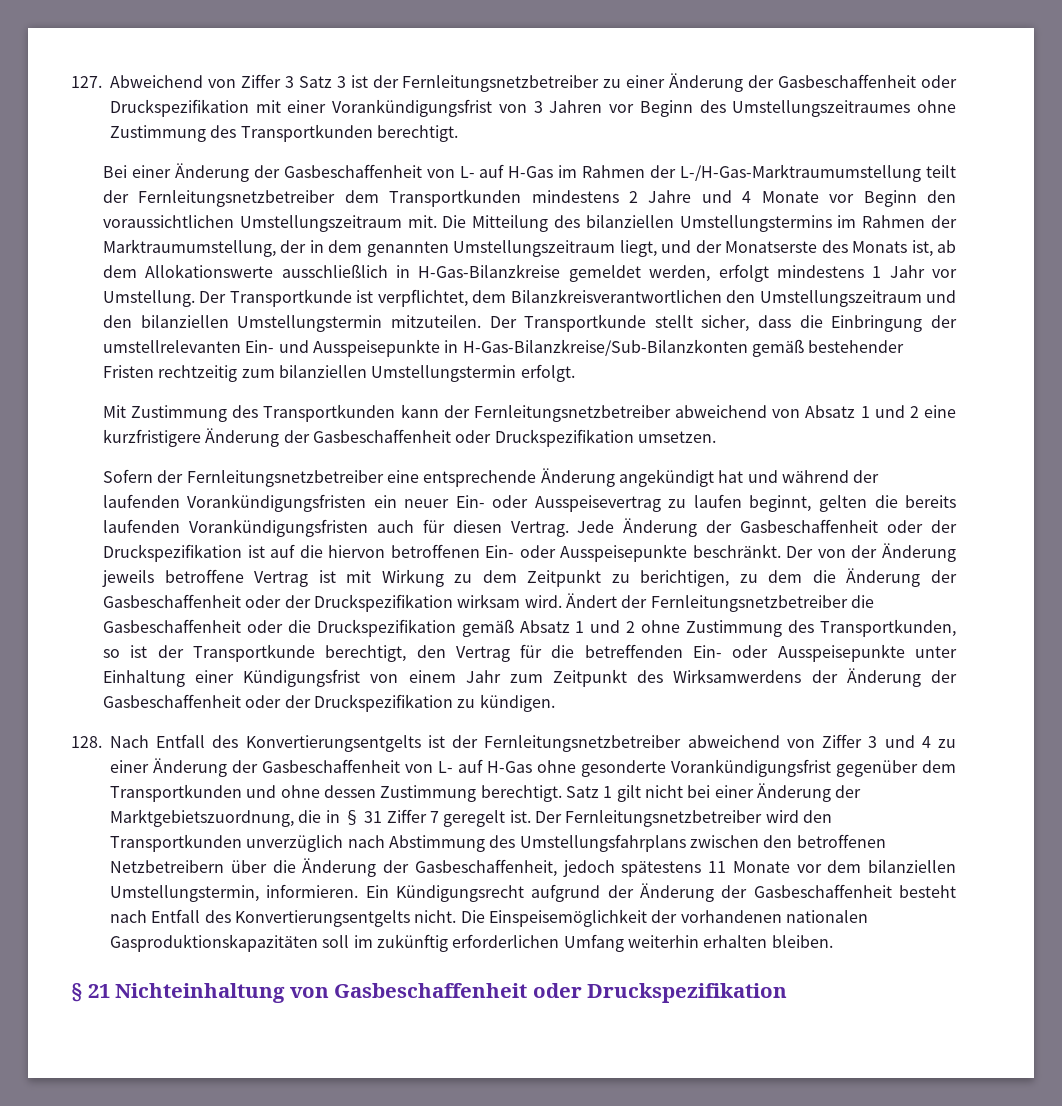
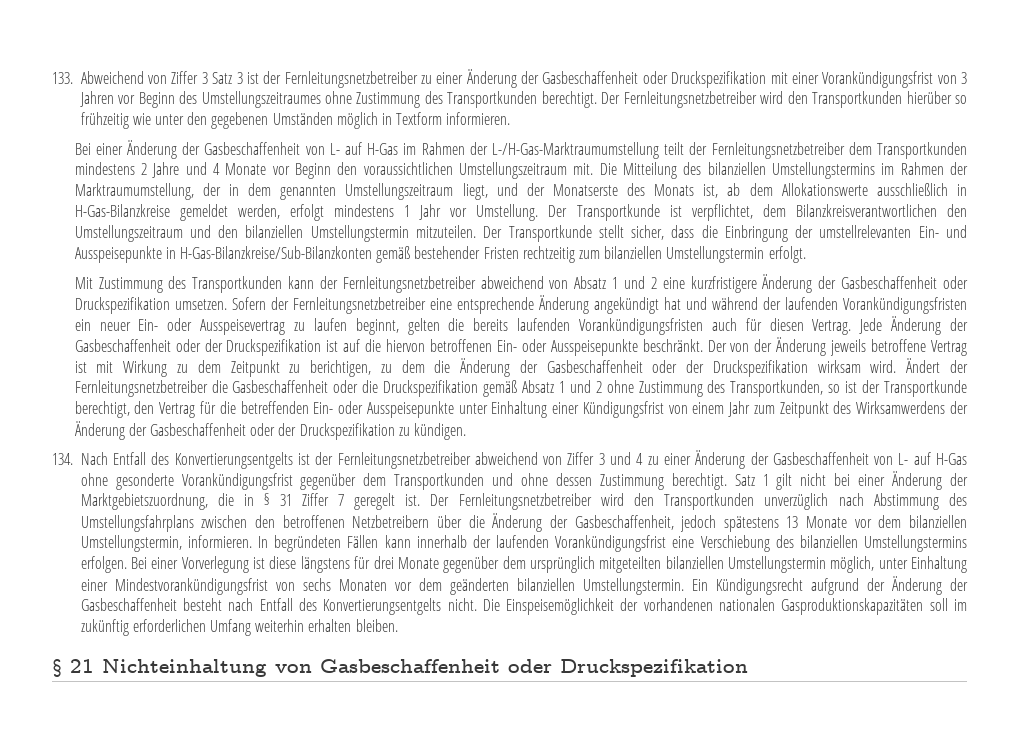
- 127. Abweichend von Ziffer 3 Satz 3 ist der Fernleitungsnetzbetreiber zu einer Änderung der Gasbeschaffenheit oder Druckspezifikation mit einer Vorankündigungsfrist von 3 Jahren vor Beginn des Umstellungszeitraumes ohne Zustimmung des Transportkunden berechtigt.
+ 133. Abweichend von Ziffer 3 Satz 3 ist der Fernleitungsnetzbetreiber zu einer Änderung der Gasbeschaffenheit oder Druckspezifikation mit einer Vorankündigungsfrist von 3 Jahren vor Beginn des Umstellungszeitraumes ohne Zustimmung des Transportkunden berechtigt. Der Fernleitungsnetzbetreiber wird den Transportkunden hierüber so frühzeitig wie unter den gegebenen Umständen möglich in Textform informieren.
- Mit Zustimmung des Transportkunden kann der Fernleitungsnetzbetreiber abweichend von Absatz 1 und 2 eine kurzfristigere Änderung der Gasbeschaffenheit oder Druckspezifikation umsetzen.
- Sofern der Fernleitungsnetzbetreiber eine entsprechende Änderung angekündigt hat und während der laufenden Vorankündigungsfristen ein neuer Ein- oder Ausspeisevertrag zu laufen beginnt, gelten die bereits laufenden Vorankündigungsfristen auch für diesen Vertrag.
+ Mit Zustimmung des Transportkunden kann der Fernleitungsnetzbetreiber abweichend von Absatz 1 und 2 eine kurzfristigere Änderung der Gasbeschaffenheit oder Druckspezifikation umsetzen. Sofern der Fernleitungsnetzbetreiber eine entsprechende Änderung angekündigt hat und während der laufenden Vorankündigungsfristen ein neuer Ein- oder Ausspeisevertrag zu laufen beginnt, gelten die bereits laufenden Vorankündigungsfristen auch für diesen Vertrag.
- 128. Nach Entfall des Konvertierungsentgelts ist der Fernleitungsnetzbetreiber abweichend von Ziffer 3 und 4 zu einer Änderung der Gasbeschaffenheit von L- auf H-Gas ohne gesonderte Vorankündigungsfrist gegenüber dem Transportkunden und ohne dessen Zustimmung berechtigt.
+ 134. Nach Entfall des Konvertierungsentgelts ist der Fernleitungsnetzbetreiber abweichend von Ziffer 3 und 4 zu einer Änderung der Gasbeschaffenheit von L- auf H-Gas ohne gesonderte Vorankündigungsfrist gegenüber dem Transportkunden und ohne dessen Zustimmung berechtigt.
- Der Fernleitungsnetzbetreiber wird den Transportkunden unverzüglich nach Abstimmung des Umstellungsfahrplans zwischen den betroffenen Netzbetreibern über die Änderung der Gasbeschaffenheit, jedoch spätestens 11 Monate vor dem bilanziellen Umstellungstermin, informieren.
+ Der Fernleitungsnetzbetreiber wird den Transportkunden unverzüglich nach Abstimmung des Umstellungsfahrplans zwischen den betroffenen Netzbetreibern über die Änderung der Gasbeschaffenheit, jedoch spätestens 13 Monate vor dem bilanziellen Umstellungstermin, informieren.
+ In begründeten Fällen kann innerhalb der laufenden Vorankündigungsfrist eine Verschiebung des bilanziellen Umstellungstermins erfolgen. Bei einer Vorverlegung ist diese längstens für drei Monate gegenüber dem ursprünglich mitgeteilten bilanziellen Umstellungstermin möglich, unter Einhaltung einer Mindestvorankündigungsfrist von sechs Monaten vor dem geänderten bilanziellen Umstellungstermin.

